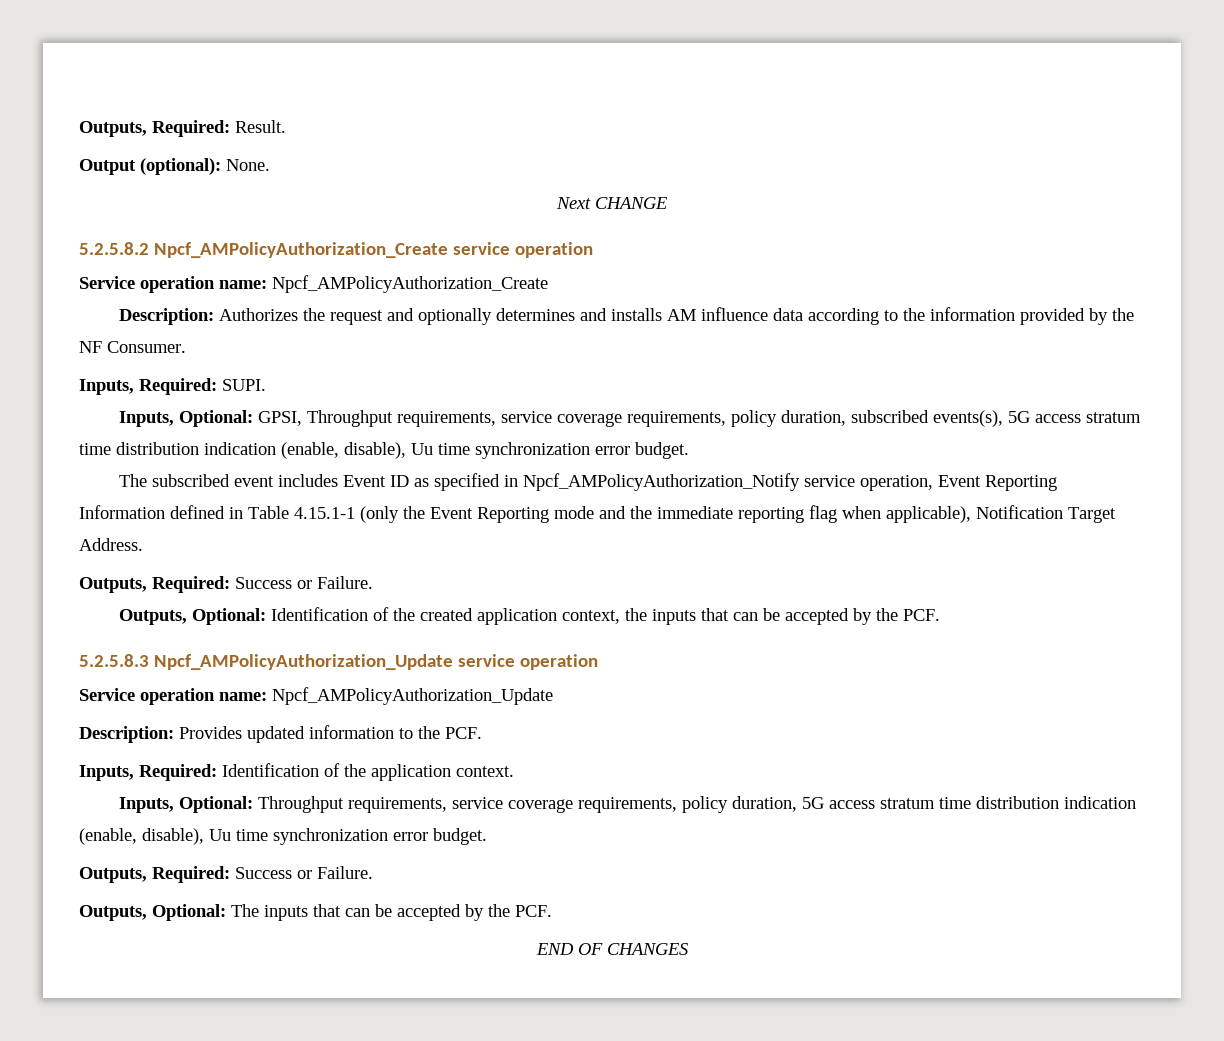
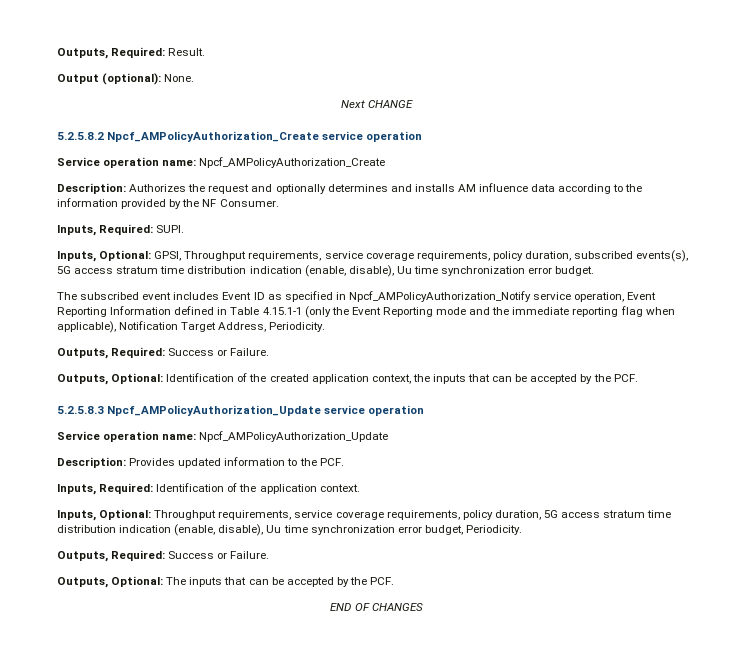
- The subscribed event includes Event ID as specified in Npcf_AMPolicyAuthorization_Notify service operation, Event Reporting Information defined in Table 4.15.1-1 (only the Event Reporting mode and the immediate reporting flag when applicable), Notification Target Address.
+ The subscribed event includes Event ID as specified in Npcf_AMPolicyAuthorization_Notify service operation, Event Reporting Information defined in Table 4.15.1-1 (only the Event Reporting mode and the immediate reporting flag when applicable), Notification Target Address, Periodicity.
- Inputs, Optional: Throughput requirements, service coverage requirements, policy duration, 5G access stratum time distribution indication (enable, disable), Uu time synchronization error budget.
+ Inputs, Optional: Throughput requirements, service coverage requirements, policy duration, 5G access stratum time distribution indication (enable, disable), Uu time synchronization error budget, Periodicity.

